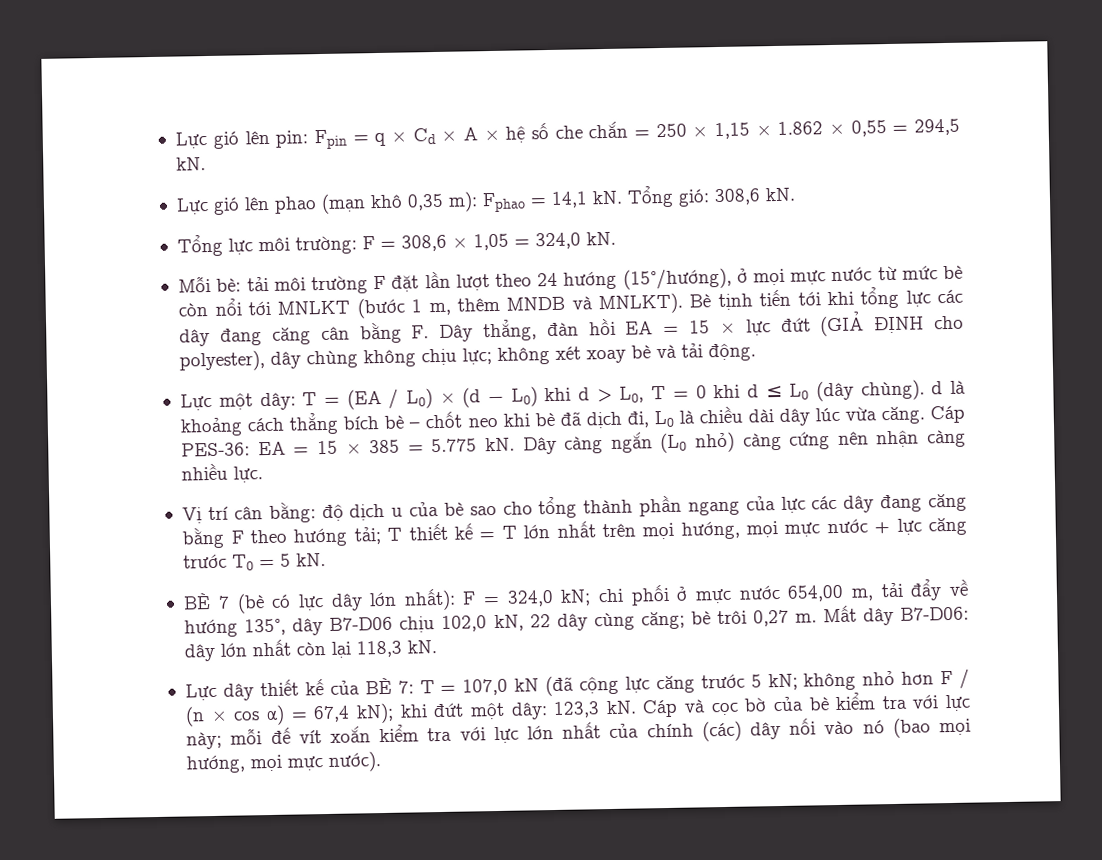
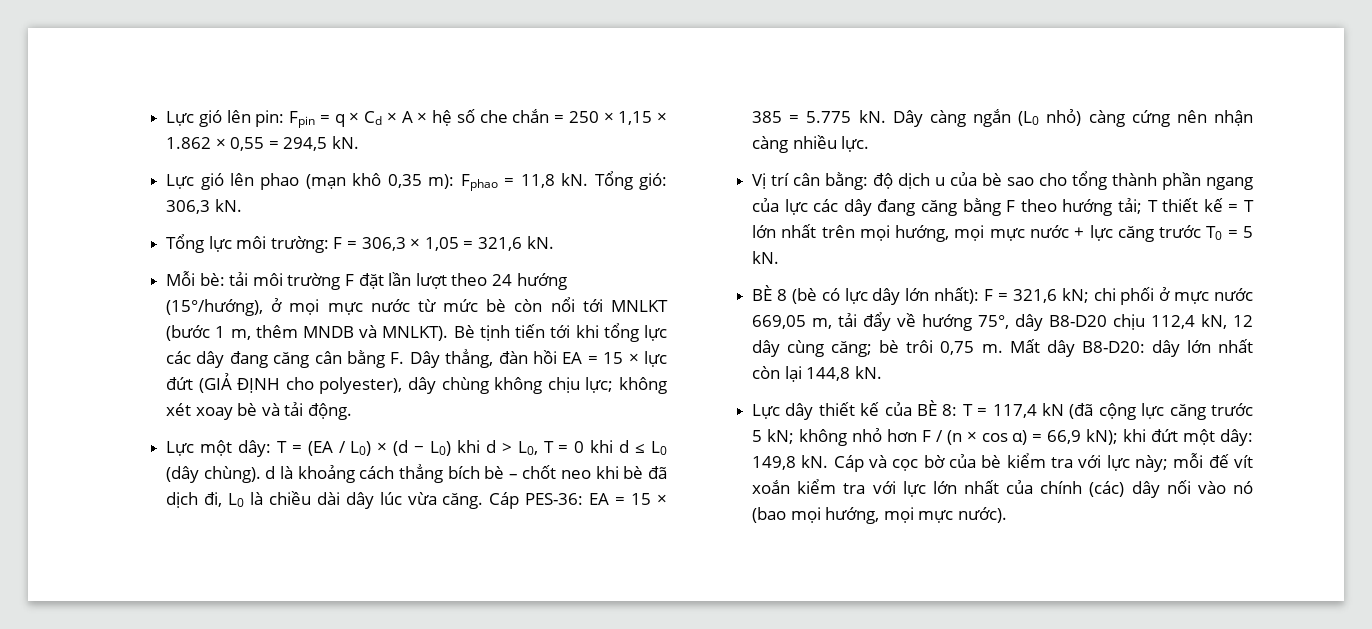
- Lực gió lên phao (mạn khô 0,35 m): Fphao = 14,1 kN.
+ Lực gió lên phao (mạn khô 0,35 m): Fphao = 11,8 kN.
- Tổng gió: 308,6 kN.
+ Tổng gió: 306,3 kN.
- Tổng lực môi trường: F = 308,6 × 1,05 = 324,0 kN.
+ Tổng lực môi trường: F = 306,3 × 1,05 = 321,6 kN.
- BÈ 7 (bè có lực dây lớn nhất): F = 324,0 kN; chi phối ở mực nước 654,00 m, tải đẩy về hướng 135°, dây B7-D06 chịu 102,0 kN, 22 dây cùng căng; bè trôi 0,27 m.
+ BÈ 8 (bè có lực dây lớn nhất): F = 321,6 kN; chi phối ở mực nước 669,05 m, tải đẩy về hướng 75°, dây B8-D20 chịu 112,4 kN, 12 dây cùng căng; bè trôi 0,75 m.
- Mất dây B7-D06: dây lớn nhất còn lại 118,3 kN.
+ Mất dây B8-D20: dây lớn nhất còn lại 144,8 kN.
- Lực dây thiết kế của BÈ 7: T = 107,0 kN (đã cộng lực căng trước 5 kN; không nhỏ hơn F / (n × cos α) = 67,4 kN); khi đứt một dây: 123,3 kN.
+ Lực dây thiết kế của BÈ 8: T = 117,4 kN (đã cộng lực căng trước 5 kN; không nhỏ hơn F / (n × cos α) = 66,9 kN); khi đứt một dây: 149,8 kN.

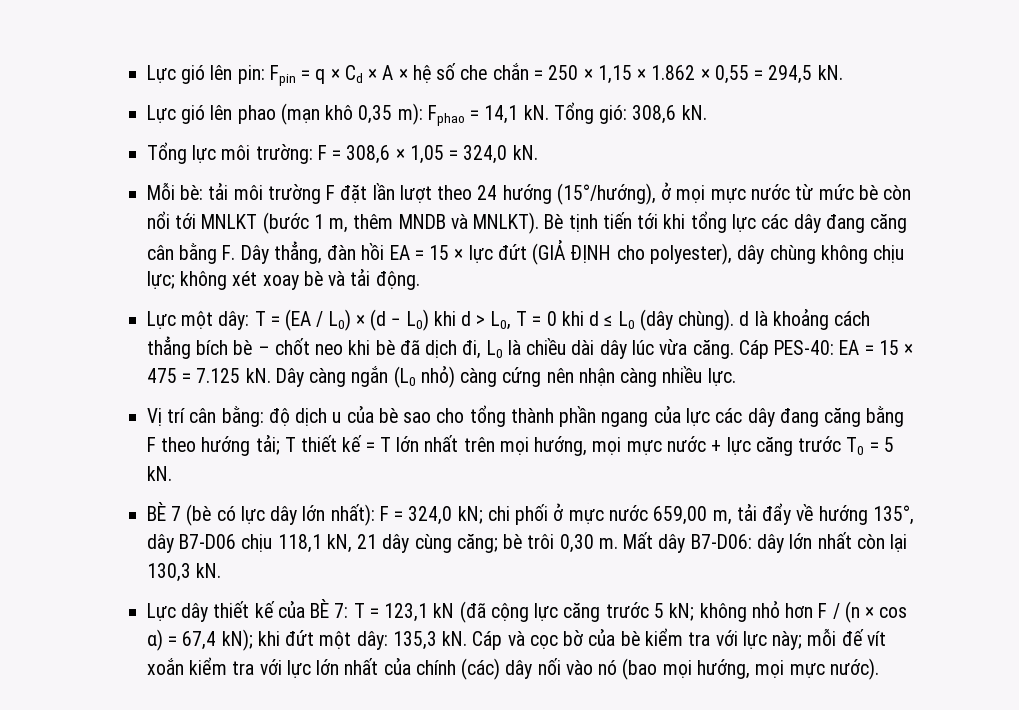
- Lực gió lên phao (mạn khô 0,35 m): Fphao = 11,8 kN.
+ Lực gió lên phao (mạn khô 0,35 m): Fphao = 14,1 kN.
- Tổng gió: 306,3 kN.
+ Tổng gió: 308,6 kN.
- Tổng lực môi trường: F = 306,3 × 1,05 = 321,6 kN.
+ Tổng lực môi trường: F = 308,6 × 1,05 = 324,0 kN.
- Cáp PES-36: EA = 15 × 385 = 5.775 kN.
+ Cáp PES-40: EA = 15 × 475 = 7.125 kN.
- BÈ 8 (bè có lực dây lớn nhất): F = 321,6 kN; chi phối ở mực nước 669,05 m, tải đẩy về hướng 75°, dây B8-D20 chịu 112,4 kN, 12 dây cùng căng; bè trôi 0,75 m.
+ BÈ 7 (bè có lực dây lớn nhất): F = 324,0 kN; chi phối ở mực nước 659,00 m, tải đẩy về hướng 135°, dây B7-D06 chịu 118,1 kN, 21 dây cùng căng; bè trôi 0,30 m.
- Mất dây B8-D20: dây lớn nhất còn lại 144,8 kN.
+ Mất dây B7-D06: dây lớn nhất còn lại 130,3 kN.
- Lực dây thiết kế của BÈ 8: T = 117,4 kN (đã cộng lực căng trước 5 kN; không nhỏ hơn F / (n × cos α) = 66,9 kN); khi đứt một dây: 149,8 kN.
+ Lực dây thiết kế của BÈ 7: T = 123,1 kN (đã cộng lực căng trước 5 kN; không nhỏ hơn F / (n × cos α) = 67,4 kN); khi đứt một dây: 135,3 kN.

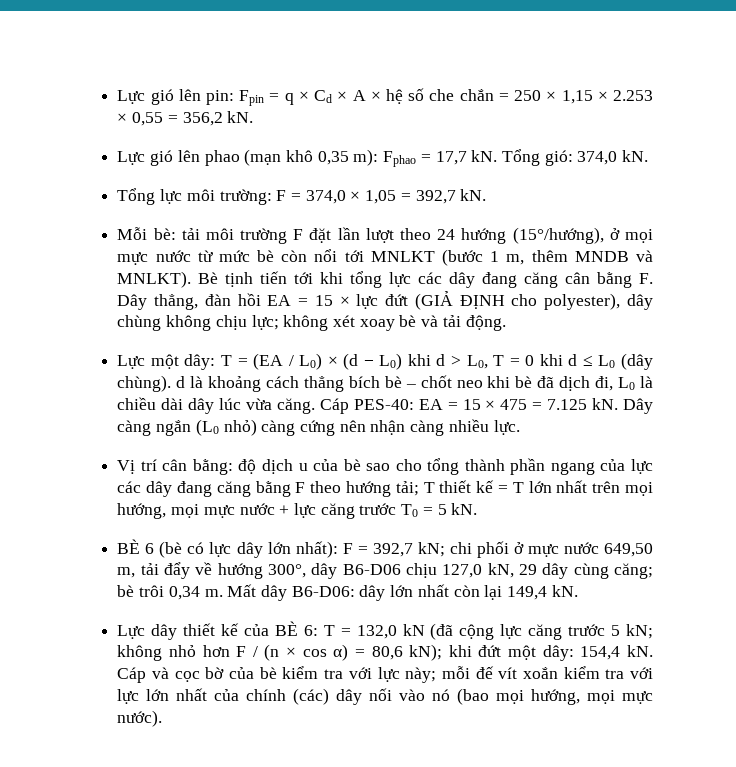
- Lực gió lên pin: Fpin = q × Cd × A × hệ số che chắn = 250 × 1,15 × 1.862 × 0,55 = 294,5 kN.
+ Lực gió lên pin: Fpin = q × Cd × A × hệ số che chắn = 250 × 1,15 × 2.253 × 0,55 = 356,2 kN.
- Lực gió lên phao (mạn khô 0,35 m): Fphao = 14,1 kN.
+ Lực gió lên phao (mạn khô 0,35 m): Fphao = 17,7 kN.
- Tổng gió: 308,6 kN.
+ Tổng gió: 374,0 kN.
- Tổng lực môi trường: F = 308,6 × 1,05 = 324,0 kN.
+ Tổng lực môi trường: F = 374,0 × 1,05 = 392,7 kN.
- BÈ 7 (bè có lực dây lớn nhất): F = 324,0 kN; chi phối ở mực nước 659,00 m, tải đẩy về hướng 135°, dây B7-D06 chịu 118,1 kN, 21 dây cùng căng; bè trôi 0,30 m.
+ BÈ 6 (bè có lực dây lớn nhất): F = 392,7 kN; chi phối ở mực nước 649,50 m, tải đẩy về hướng 300°, dây B6-D06 chịu 127,0 kN, 29 dây cùng căng; bè trôi 0,34 m.
- Mất dây B7-D06: dây lớn nhất còn lại 130,3 kN.
+ Mất dây B6-D06: dây lớn nhất còn lại 149,4 kN.
- Lực dây thiết kế của BÈ 7: T = 123,1 kN (đã cộng lực căng trước 5 kN; không nhỏ hơn F / (n × cos α) = 67,4 kN); khi đứt một dây: 135,3 kN.
+ Lực dây thiết kế của BÈ 6: T = 132,0 kN (đã cộng lực căng trước 5 kN; không nhỏ hơn F / (n × cos α) = 80,6 kN); khi đứt một dây: 154,4 kN.

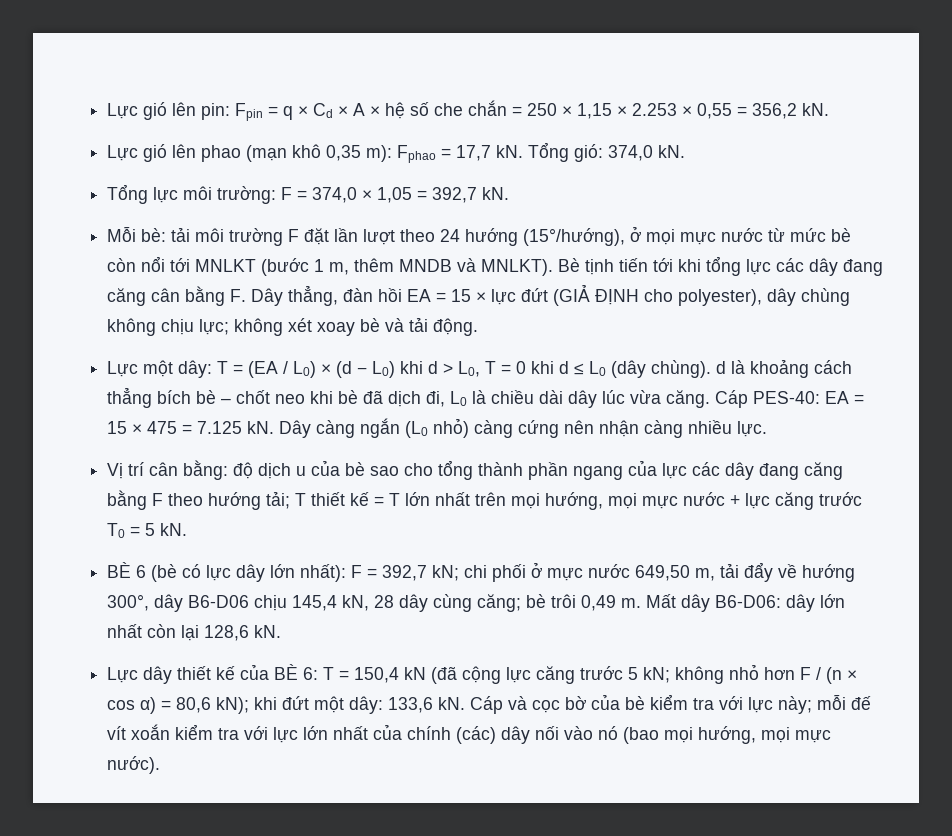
- BÈ 6 (bè có lực dây lớn nhất): F = 392,7 kN; chi phối ở mực nước 649,50 m, tải đẩy về hướng 300°, dây B6-D06 chịu 127,0 kN, 29 dây cùng căng; bè trôi 0,34 m.
+ BÈ 6 (bè có lực dây lớn nhất): F = 392,7 kN; chi phối ở mực nước 649,50 m, tải đẩy về hướng 300°, dây B6-D06 chịu 145,4 kN, 28 dây cùng căng; bè trôi 0,49 m.
- Mất dây B6-D06: dây lớn nhất còn lại 149,4 kN.
+ Mất dây B6-D06: dây lớn nhất còn lại 128,6 kN.
- Lực dây thiết kế của BÈ 6: T = 132,0 kN (đã cộng lực căng trước 5 kN; không nhỏ hơn F / (n × cos α) = 80,6 kN); khi đứt một dây: 154,4 kN.
+ Lực dây thiết kế của BÈ 6: T = 150,4 kN (đã cộng lực căng trước 5 kN; không nhỏ hơn F / (n × cos α) = 80,6 kN); khi đứt một dây: 133,6 kN.

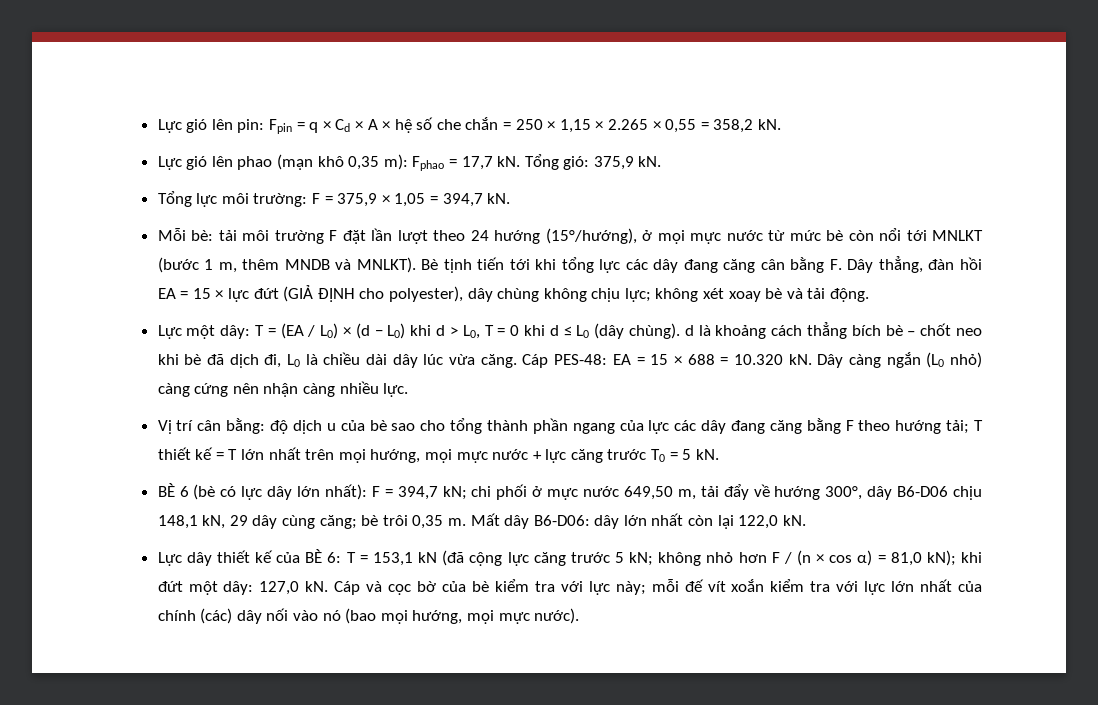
- Lực gió lên pin: Fpin = q × Cd × A × hệ số che chắn = 250 × 1,15 × 2.253 × 0,55 = 356,2 kN.
+ Lực gió lên pin: Fpin = q × Cd × A × hệ số che chắn = 250 × 1,15 × 2.265 × 0,55 = 358,2 kN.
- Tổng gió: 374,0 kN.
+ Tổng gió: 375,9 kN.
- Tổng lực môi trường: F = 374,0 × 1,05 = 392,7 kN.
+ Tổng lực môi trường: F = 375,9 × 1,05 = 394,7 kN.
- Cáp PES-40: EA = 15 × 475 = 7.125 kN.
+ Cáp PES-48: EA = 15 × 688 = 10.320 kN.
- BÈ 6 (bè có lực dây lớn nhất): F = 392,7 kN; chi phối ở mực nước 649,50 m, tải đẩy về hướng 300°, dây B6-D06 chịu 145,4 kN, 28 dây cùng căng; bè trôi 0,49 m.
+ BÈ 6 (bè có lực dây lớn nhất): F = 394,7 kN; chi phối ở mực nước 649,50 m, tải đẩy về hướng 300°, dây B6-D06 chịu 148,1 kN, 29 dây cùng căng; bè trôi 0,35 m.
- Mất dây B6-D06: dây lớn nhất còn lại 128,6 kN.
+ Mất dây B6-D06: dây lớn nhất còn lại 122,0 kN.
- Lực dây thiết kế của BÈ 6: T = 150,4 kN (đã cộng lực căng trước 5 kN; không nhỏ hơn F / (n × cos α) = 80,6 kN); khi đứt một dây: 133,6 kN.
+ Lực dây thiết kế của BÈ 6: T = 153,1 kN (đã cộng lực căng trước 5 kN; không nhỏ hơn F / (n × cos α) = 81,0 kN); khi đứt một dây: 127,0 kN.

